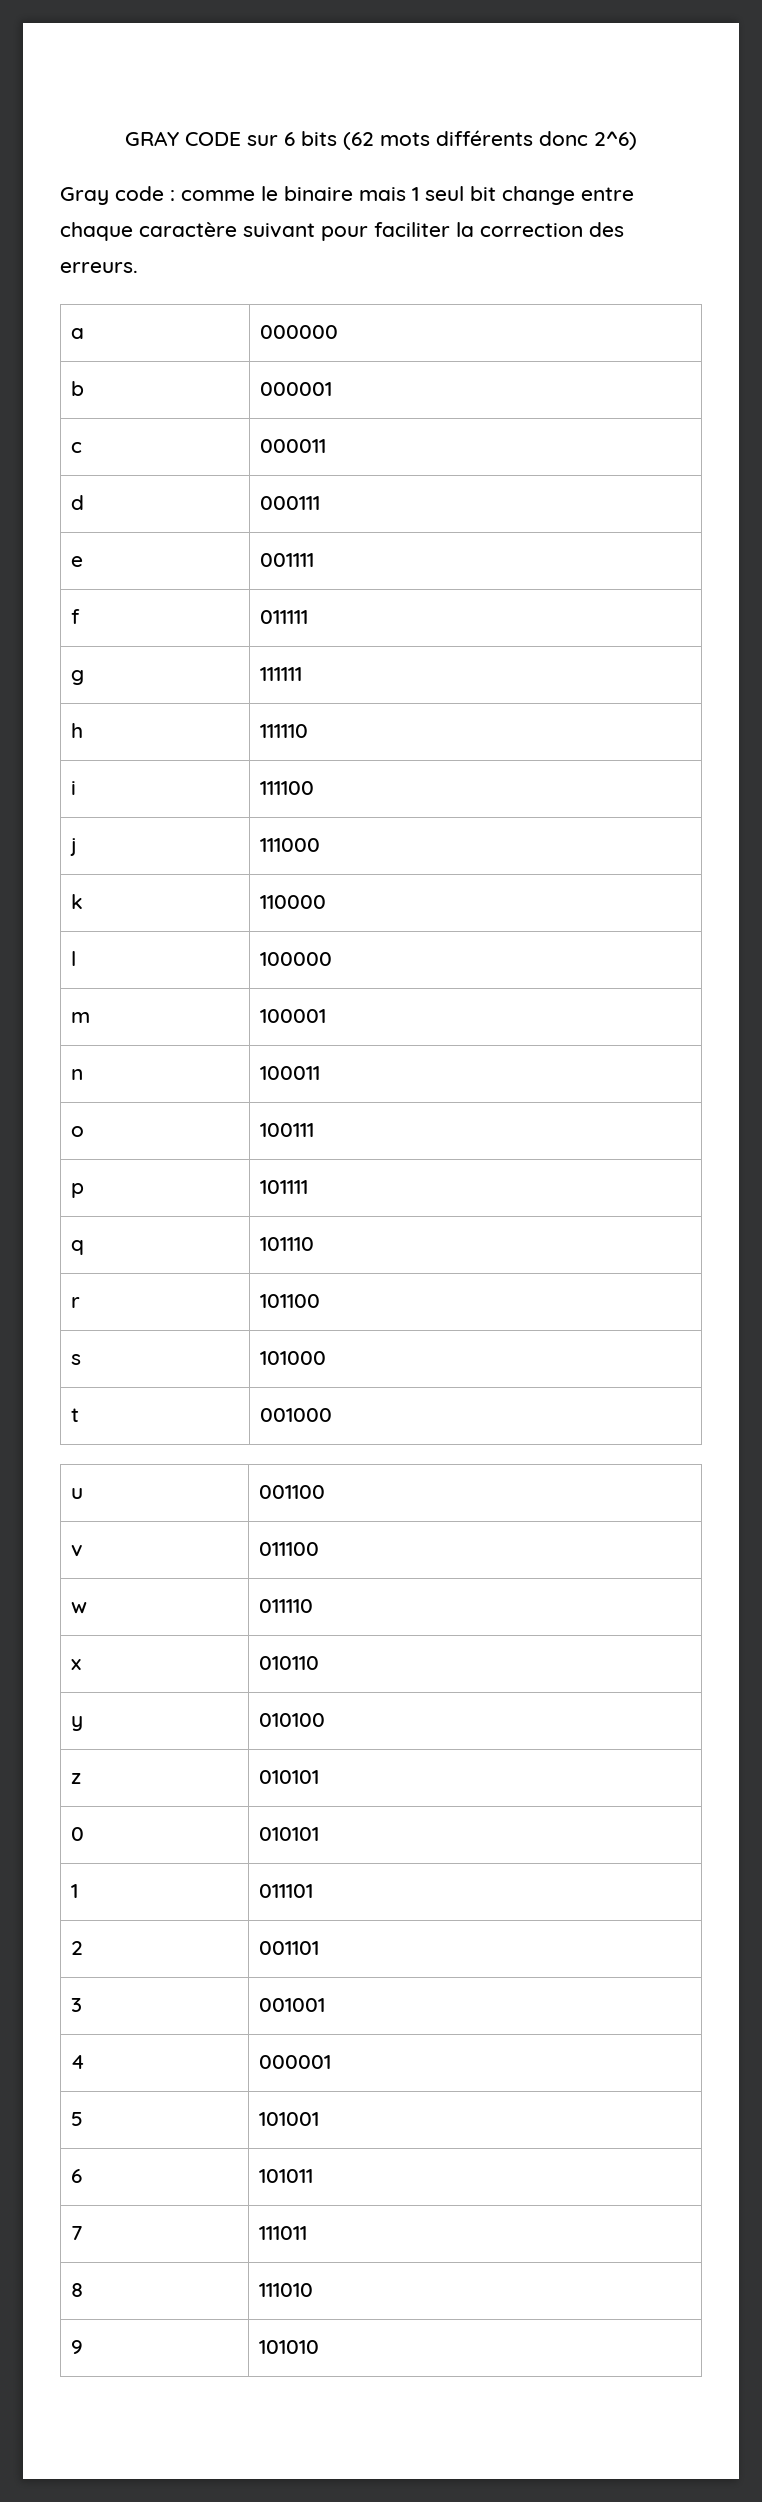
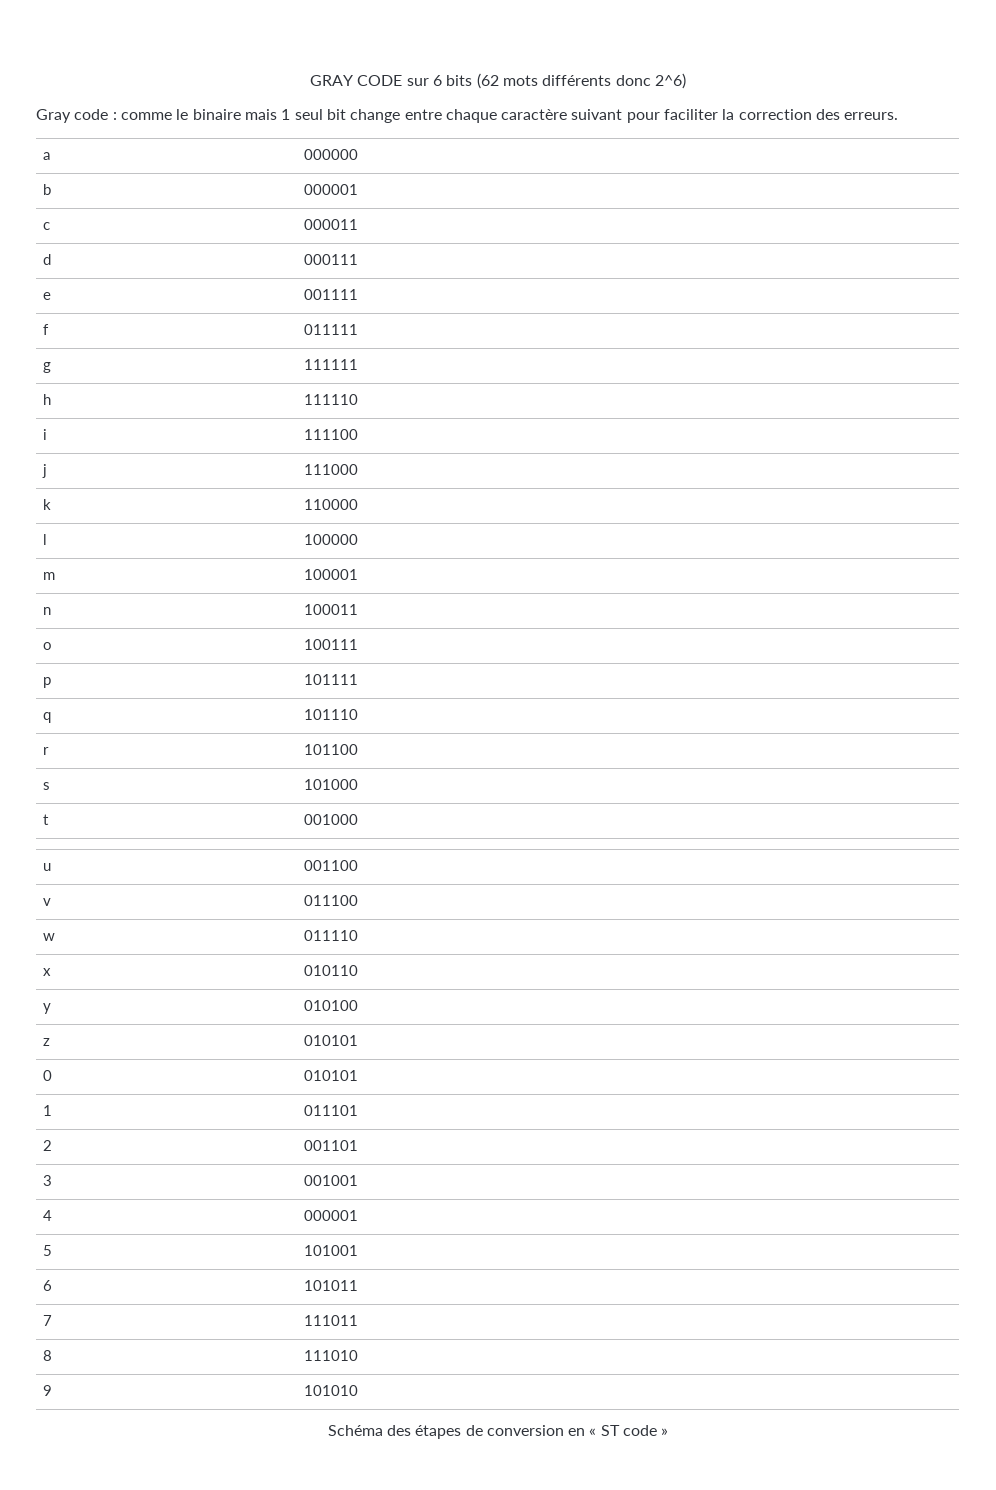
+ Schéma des étapes de conversion en « ST code »

